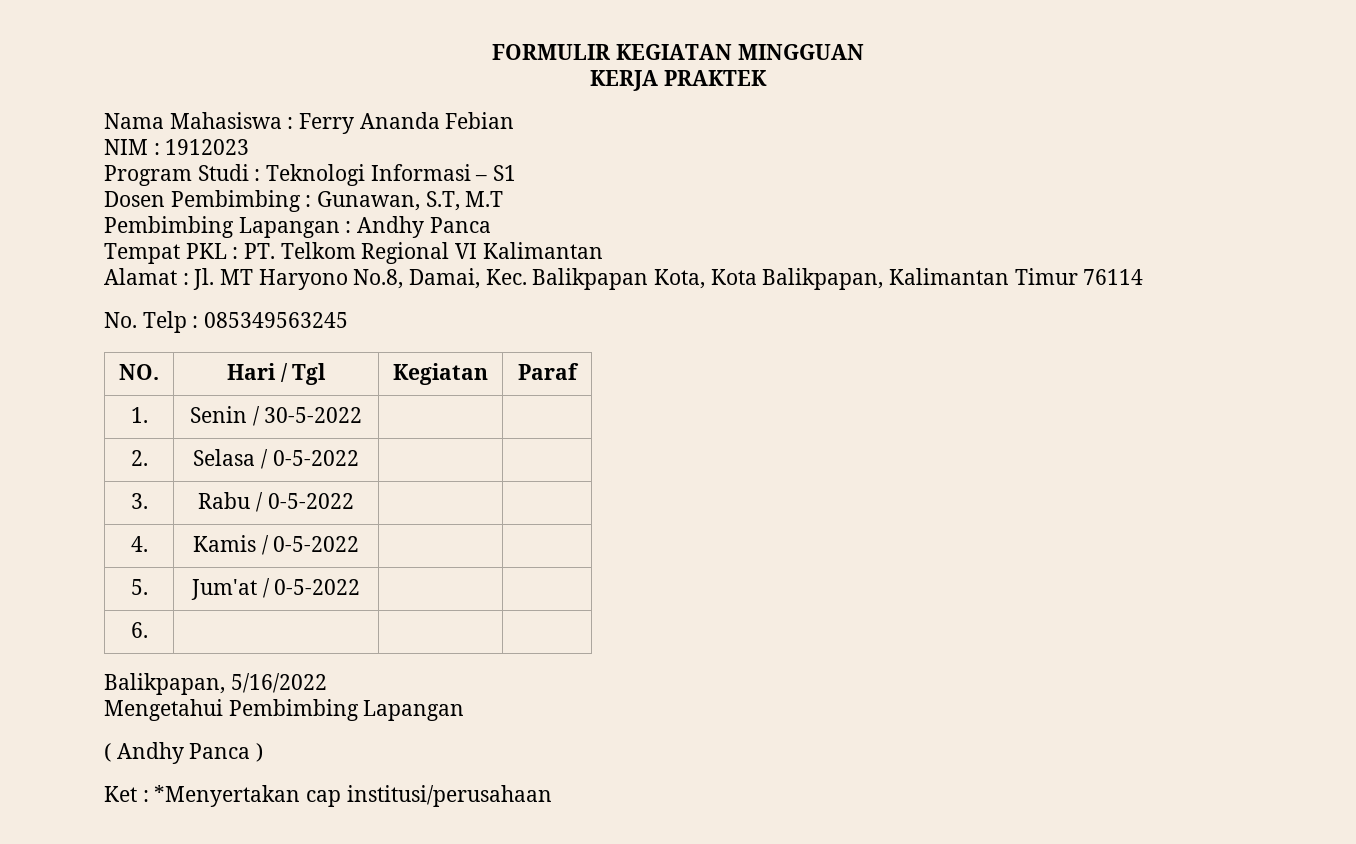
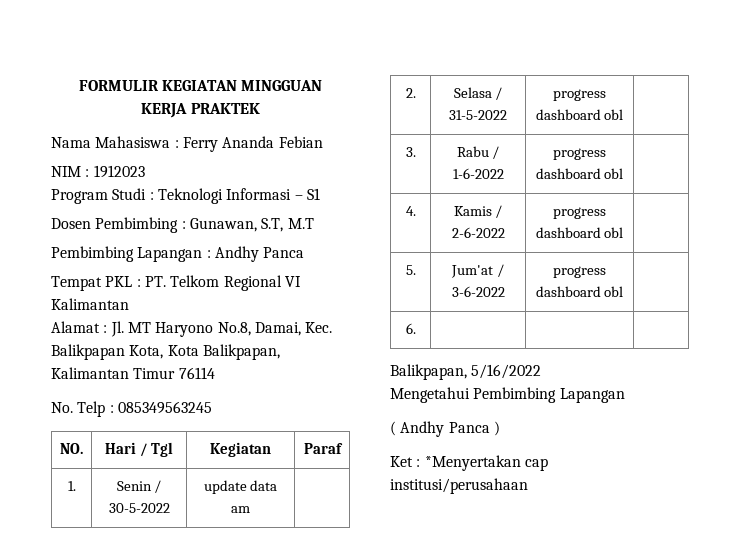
- 1. | Senin / 30-5-2022 | |
+ 1. | Senin / 30-5-2022 | update data am |
- 2. | Selasa / 0-5-2022 | |
+ 2. | Selasa / 31-5-2022 | progress dashboard obl |
- 3. | Rabu / 0-5-2022 | |
+ 3. | Rabu / 1-6-2022 | progress dashboard obl |
- 4. | Kamis / 0-5-2022 | |
+ 4. | Kamis / 2-6-2022 | progress dashboard obl |
- 5. | Jum'at / 0-5-2022 | |
+ 5. | Jum'at / 3-6-2022 | progress dashboard obl |

